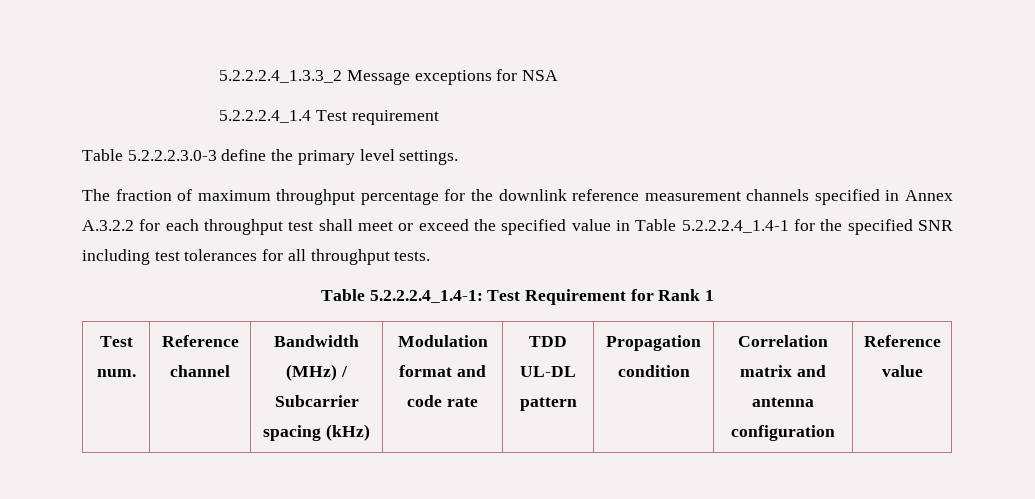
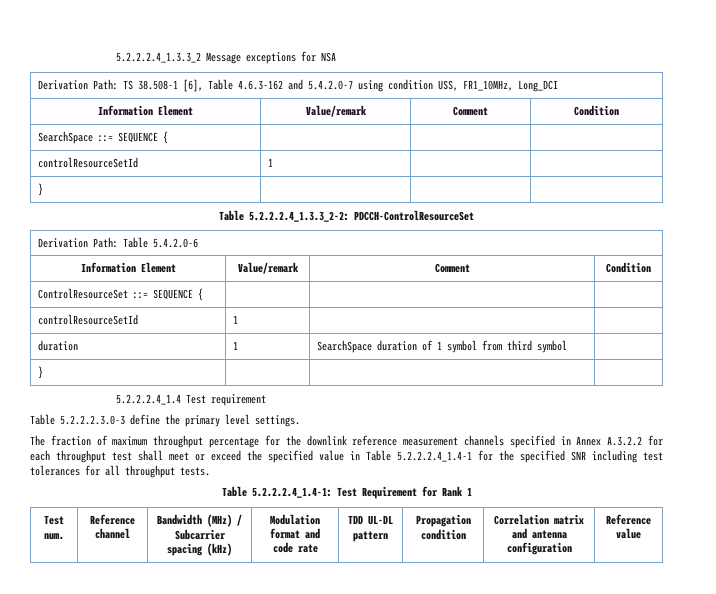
+ Derivation Path: TS 38.508-1 [6], Table 4.6.3-162 and 5.4.2.0-7 using condition USS, FR1_10MHz, Long_DCI
+ Information Element | Value/remark | Comment | Condition
+ SearchSpace ::= SEQUENCE { | | |
+ controlResourceSetId | 1 | |
+ } | | |
+ Table 5.2.2.2.4_1.3.3_2-2: PDCCH-ControlResourceSet
+ Derivation Path: Table 5.4.2.0-6
+ Information Element | Value/remark | Comment | Condition
+ ControlResourceSet ::= SEQUENCE { | | |
+ controlResourceSetId | 1 | |
+ duration | 1 | SearchSpace duration of 1 symbol from third symbol |
+ } | | |

